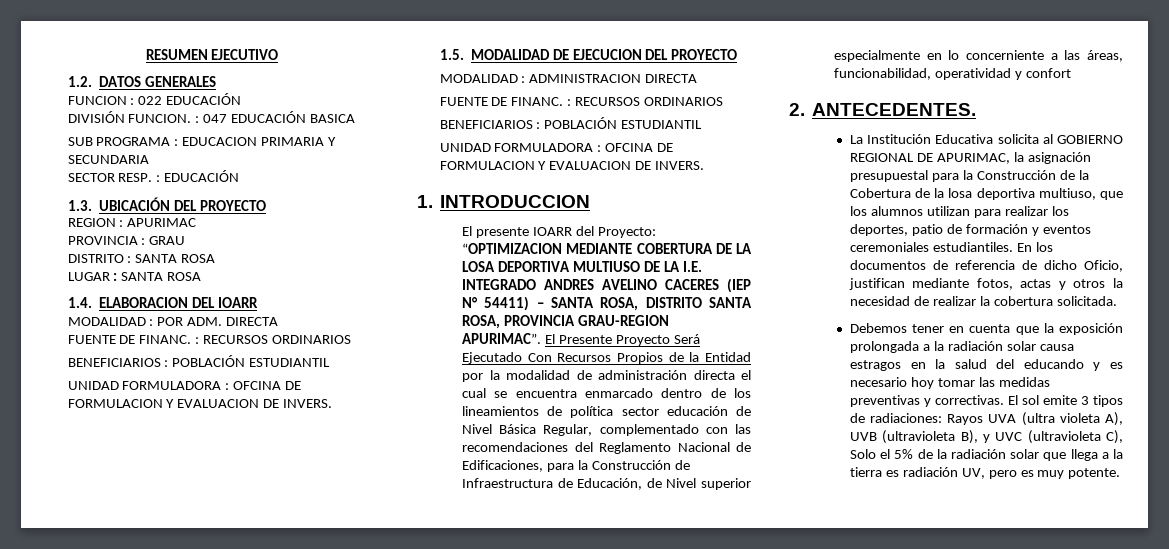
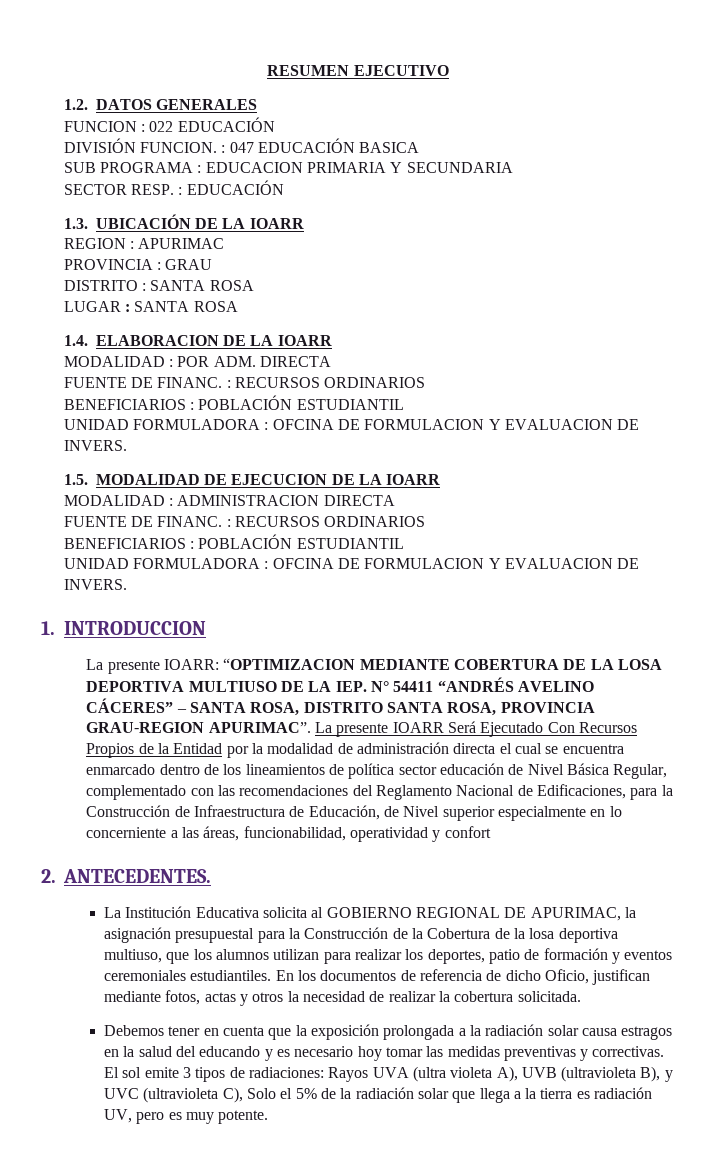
- 1.3. UBICACIÓN DEL PROYECTO
+ 1.3. UBICACIÓN DE LA IOARR
- 1.4. ELABORACION DEL IOARR
+ 1.4. ELABORACION DE LA IOARR
- 1.5. MODALIDAD DE EJECUCION DEL PROYECTO
+ 1.5. MODALIDAD DE EJECUCION DE LA IOARR
- El presente IOARR del Proyecto: “OPTIMIZACION MEDIANTE COBERTURA DE LA LOSA DEPORTIVA MULTIUSO DE LA I.E. INTEGRADO ANDRES AVELINO CACERES (IEP N° 54411) – SANTA ROSA, DISTRITO SANTA ROSA, PROVINCIA GRAU-REGION APURIMAC”.
+ La presente IOARR: “OPTIMIZACION MEDIANTE COBERTURA DE LA LOSA DEPORTIVA MULTIUSO DE LA IEP. N° 54411 “ANDRÉS AVELINO CÁCERES” – SANTA ROSA, DISTRITO SANTA ROSA, PROVINCIA GRAU-REGION APURIMAC”.
- El Presente Proyecto Será Ejecutado Con Recursos Propios de la Entidad por la modalidad de administración directa el cual se encuentra enmarcado dentro de los lineamientos de política sector educación de Nivel Básica Regular, complementado con las recomendaciones del Reglamento Nacional de Edificaciones, para la Construcción de Infraestructura de Educación, de Nivel superior especialmente en lo concerniente a las áreas, funcionabilidad, operatividad y confort
+ La presente IOARR Será Ejecutado Con Recursos Propios de la Entidad por la modalidad de administración directa el cual se encuentra enmarcado dentro de los lineamientos de política sector educación de Nivel Básica Regular, complementado con las recomendaciones del Reglamento Nacional de Edificaciones, para la Construcción de Infraestructura de Educación, de Nivel superior especialmente en lo concerniente a las áreas, funcionabilidad, operatividad y confort

